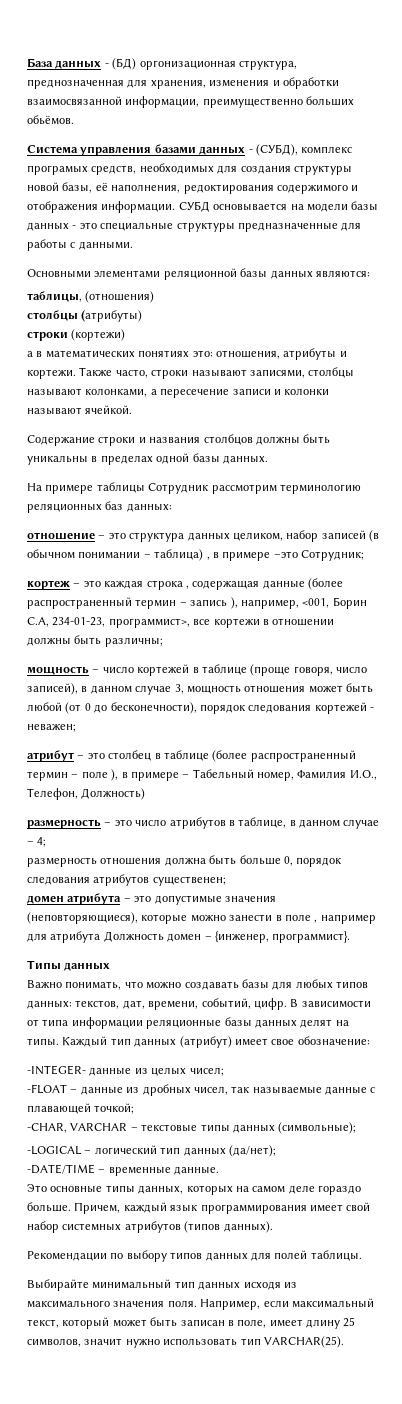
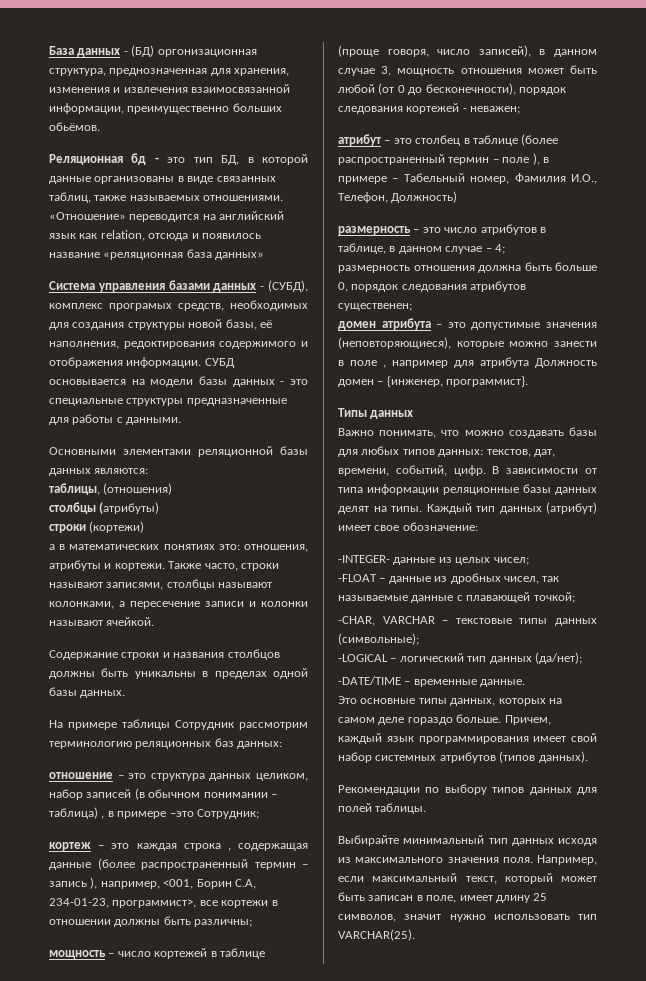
- База данных - (БД) оргонизационная структура, преднозначенная для хранения, изменения и обработки взаимосвязанной информации, преимущественно больших обьёмов.
+ База данных - (БД) оргонизационная структура, преднозначенная для хранения, изменения и извлечения взаимосвязанной информации, преимущественно больших обьёмов.
+ Реляционная бд - это тип БД, в которой данные организованы в виде связанных таблиц, также называемых отношениями. «Отношение» переводится на английский язык как relation, отсюда и появилось название «реляционная база данных»

